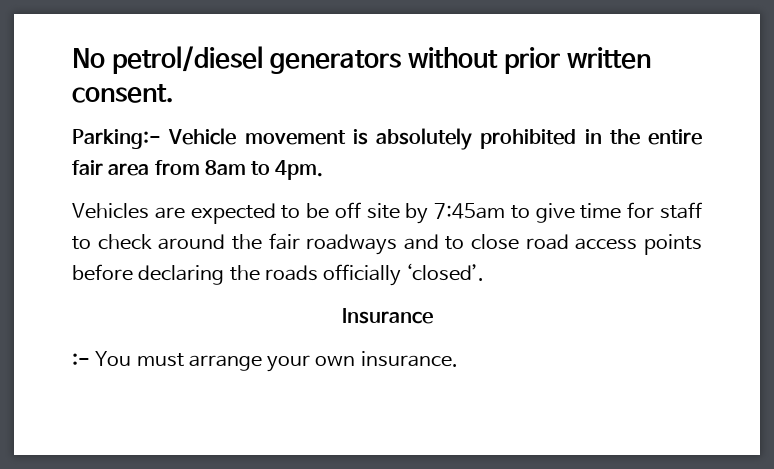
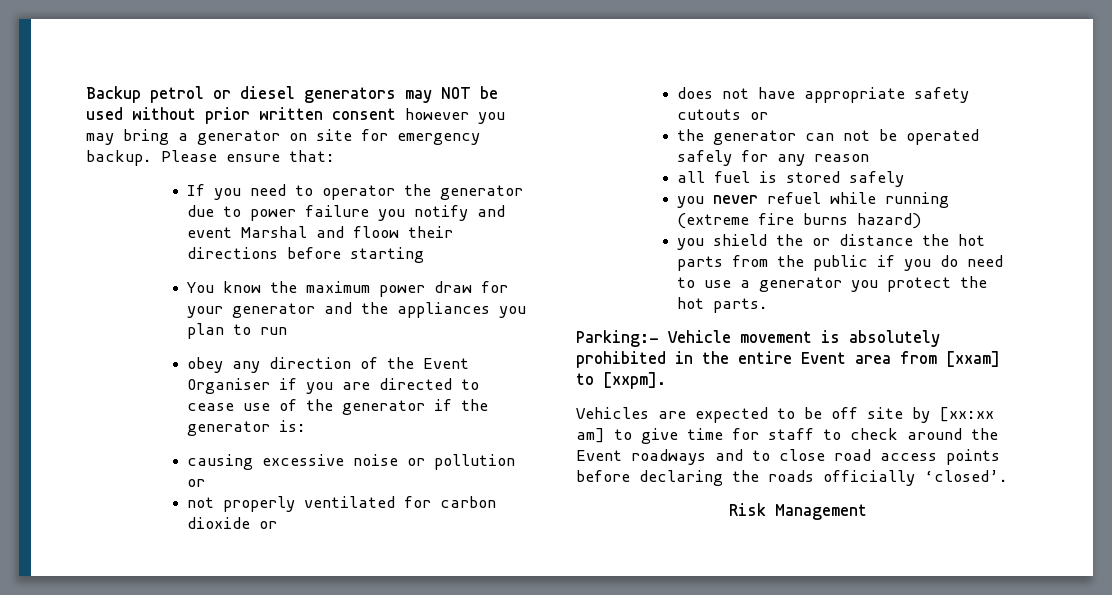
- No petrol/diesel generators without prior written consent.
+ Backup petrol or diesel generators may NOT be used without prior written consent however you may bring a generator on site for emergency backup. Please ensure that:
+ If you need to operator the generator due to power failure you notify and event Marshal and floow their directions before starting
+ You know the maximum power draw for your generator and the appliances you plan to run
+ obey any direction of the Event Organiser if you are directed to cease use of the generator if the generator is:
+ causing excessive noise or pollution or
+ not properly ventilated for carbon dioxide or
+ does not have appropriate safety cutouts or
+ the generator can not be operated safely for any reason
+ all fuel is stored safely
+ you never refuel while running (extreme fire burns hazard)
+ you shield the or distance the hot parts from the public if you do need to use a generator you protect the hot parts.
- Parking:- Vehicle movement is absolutely prohibited in the entire fair area from 8am to 4pm.
+ Parking:- Vehicle movement is absolutely prohibited in the entire Event area from [xxam] to [xxpm].
- Vehicles are expected to be off site by 7:45am to give time for staff to check around the fair roadways and to close road access points before declaring the roads officially ‘closed’.
+ Vehicles are expected to be off site by [xx:xx am] to give time for staff to check around the Event roadways and to close road access points before declaring the roads officially ‘closed’.
- Insurance
- :- You must arrange your own insurance.
+ Risk Management

